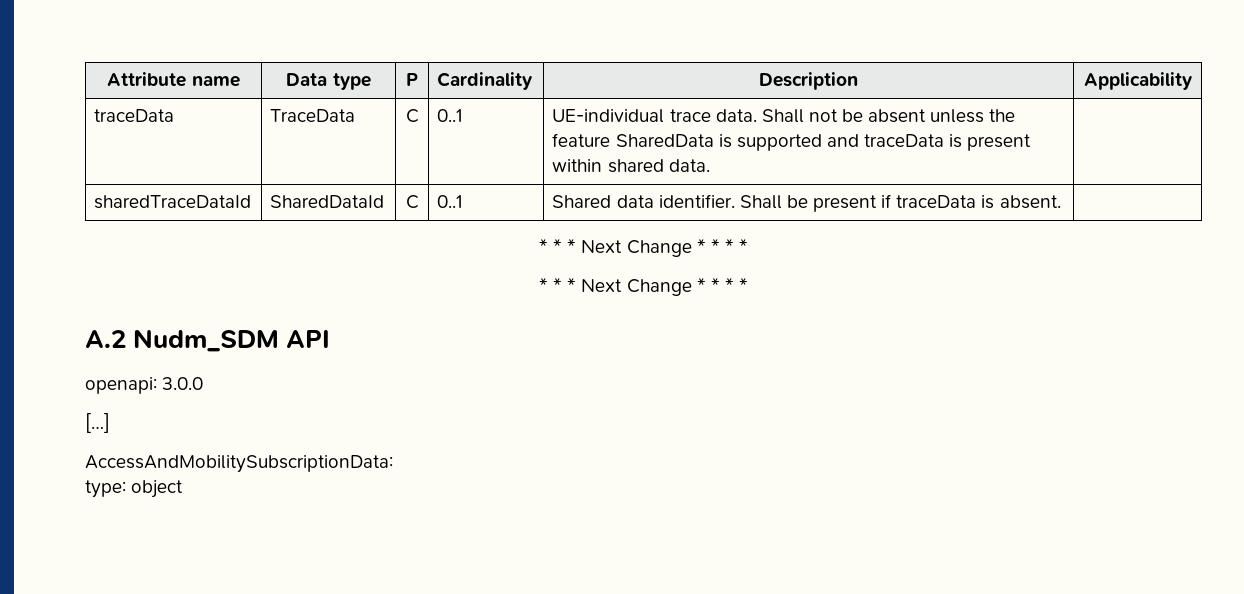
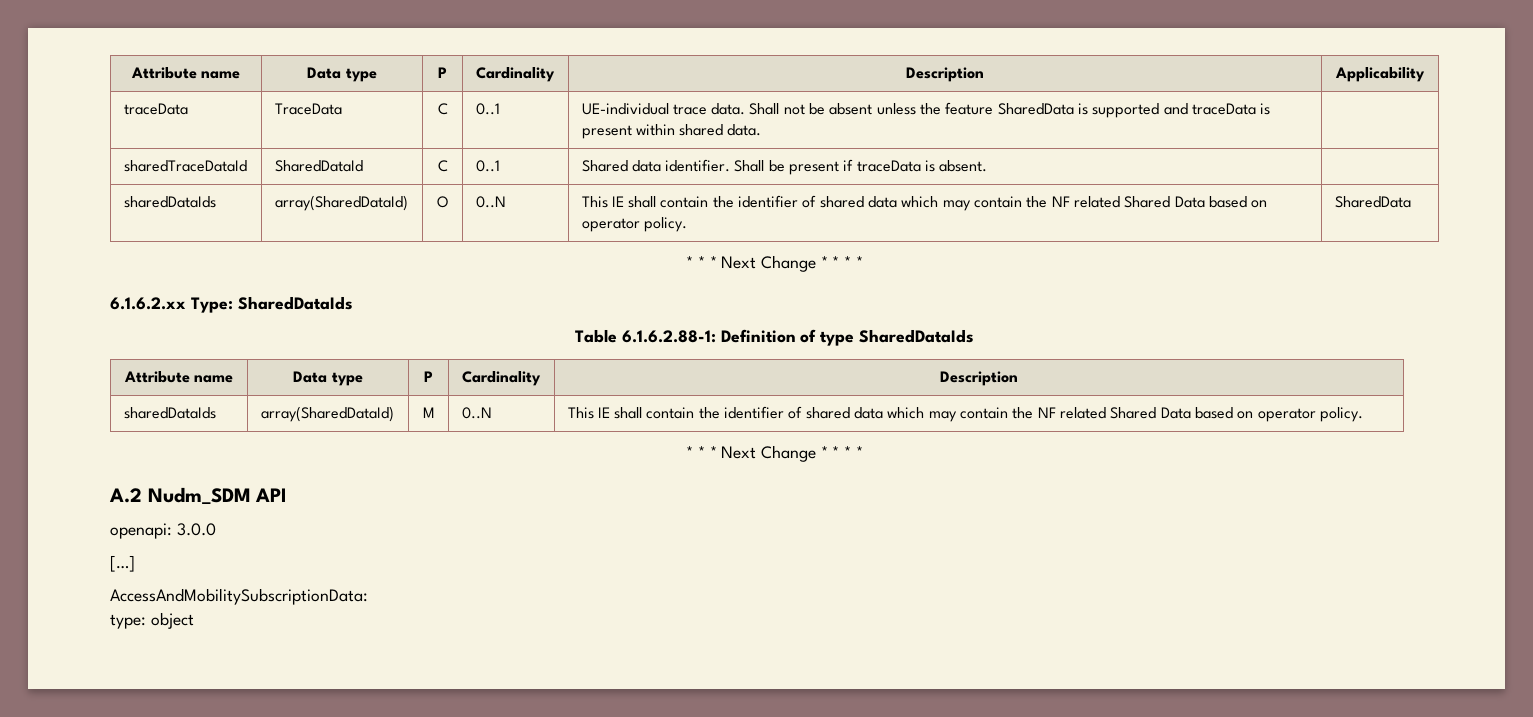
  sharedTraceDataId | SharedDataId | C | 0..1 | Shared data identifier. Shall be present if traceData is absent. |
+ sharedDataIds | array(SharedDataId) | O | 0..N | This IE shall contain the identifier of shared data which may contain the NF related Shared Data based on operator policy. | SharedData
  * * * Next Change * * * *
+ 6.1.6.2.xx Type: SharedDataIds
+ Table 6.1.6.2.88-1: Definition of type SharedDataIds
+ Attribute name | Data type | P | Cardinality | Description
+ sharedDataIds | array(SharedDataId) | M | 0..N | This IE shall contain the identifier of shared data which may contain the NF related Shared Data based on operator policy.

